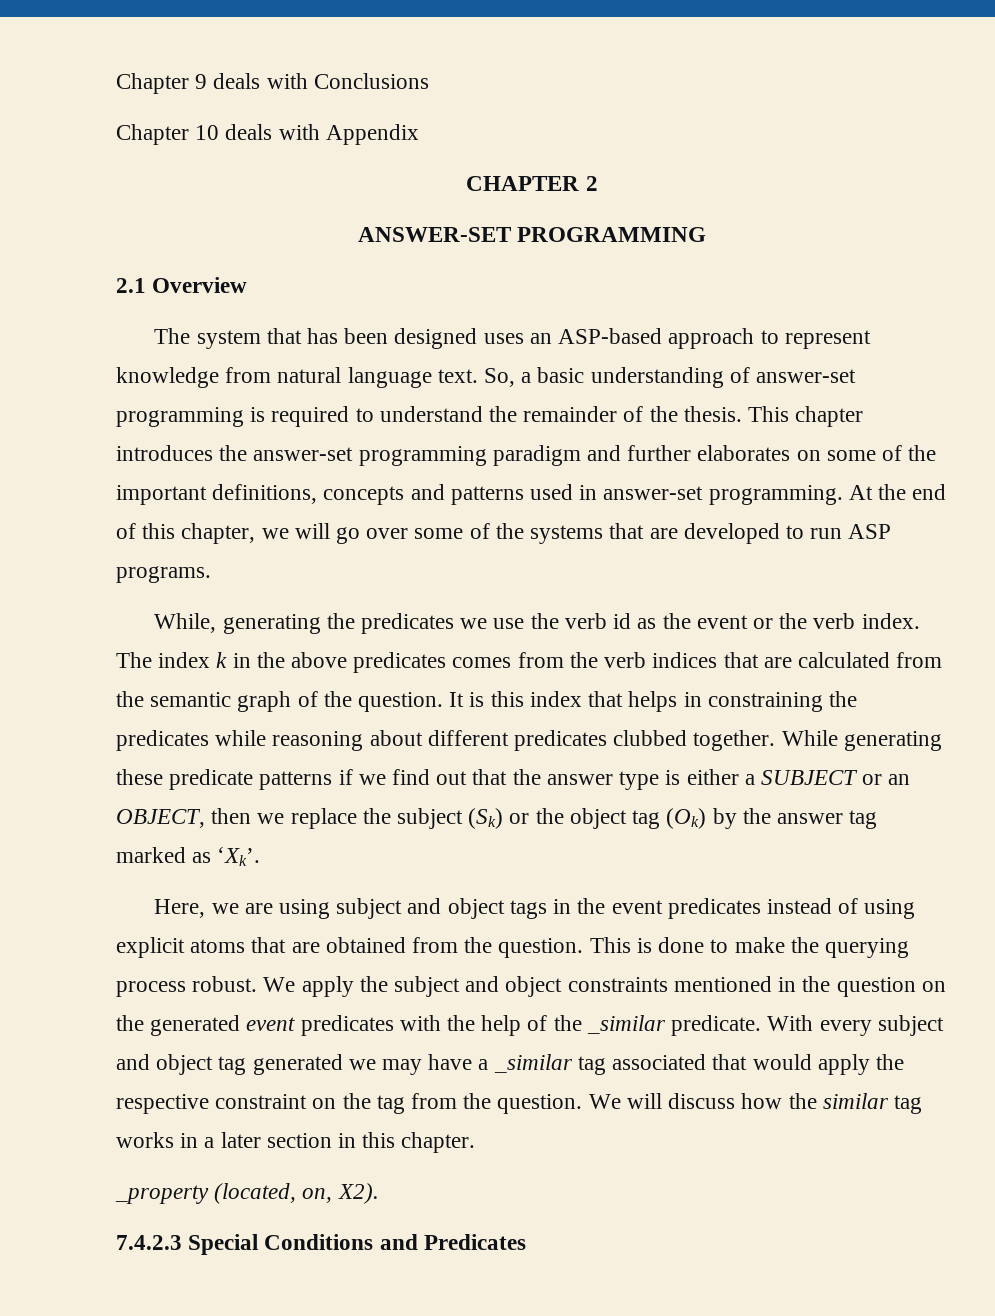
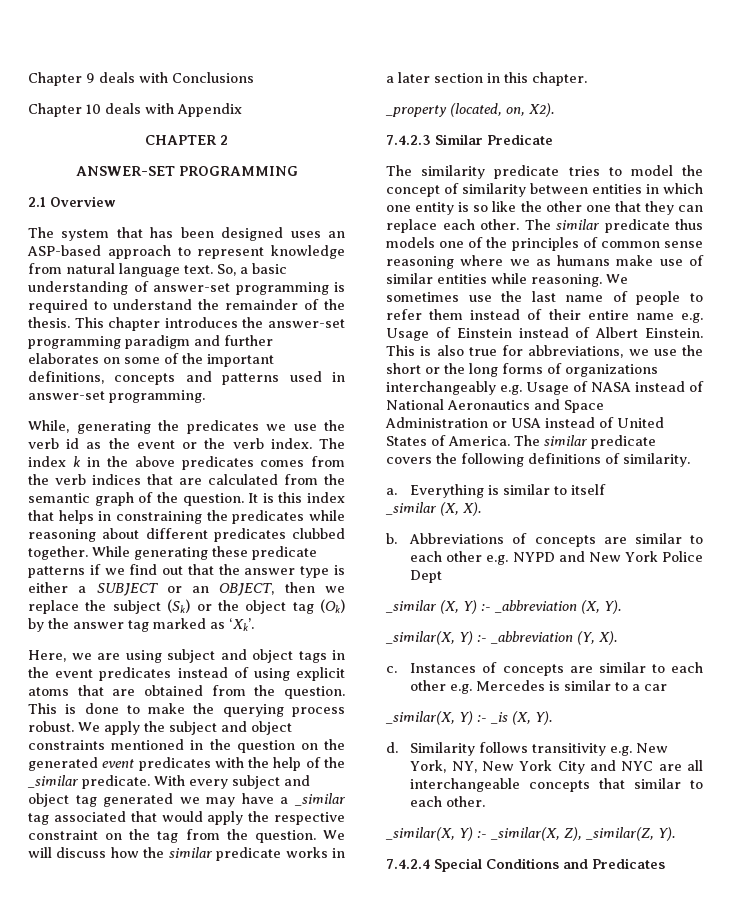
- At the end of this chapter, we will go over some of the systems that are developed to run ASP programs.
- We will discuss how the similar tag works in a later section in this chapter.
+ We will discuss how the similar predicate works in a later section in this chapter.
- 7.4.2.3 Special Conditions and Predicates
+ 7.4.2.3 Similar Predicate
+ The similarity predicate tries to model the concept of similarity between entities in which one entity is so like the other one that they can replace each other. The similar predicate thus models one of the principles of common sense reasoning where we as humans make use of similar entities while reasoning. We sometimes use the last name of people to refer them instead of their entire name e.g. Usage of Einstein instead of Albert Einstein. This is also true for abbreviations, we use the short or the long forms of organizations interchangeably e.g. Usage of NASA instead of National Aeronautics and Space Administration or USA instead of United States of America. The similar predicate covers the following definitions of similarity.
+ a. Everything is similar to itself
+ _similar (X, X).
+ b. Abbreviations of concepts are similar to each other e.g. NYPD and New York Police Dept
+ _similar (X, Y) :- _abbreviation (X, Y).
+ _similar(X, Y) :- _abbreviation (Y, X).
+ c. Instances of concepts are similar to each other e.g. Mercedes is similar to a car
+ _similar(X, Y) :- _is (X, Y).
+ d. Similarity follows transitivity e.g. New York, NY, New York City and NYC are all interchangeable concepts that similar to each other.
+ _similar(X, Y) :- _similar(X, Z), _similar(Z, Y).
+ 7.4.2.4 Special Conditions and Predicates

